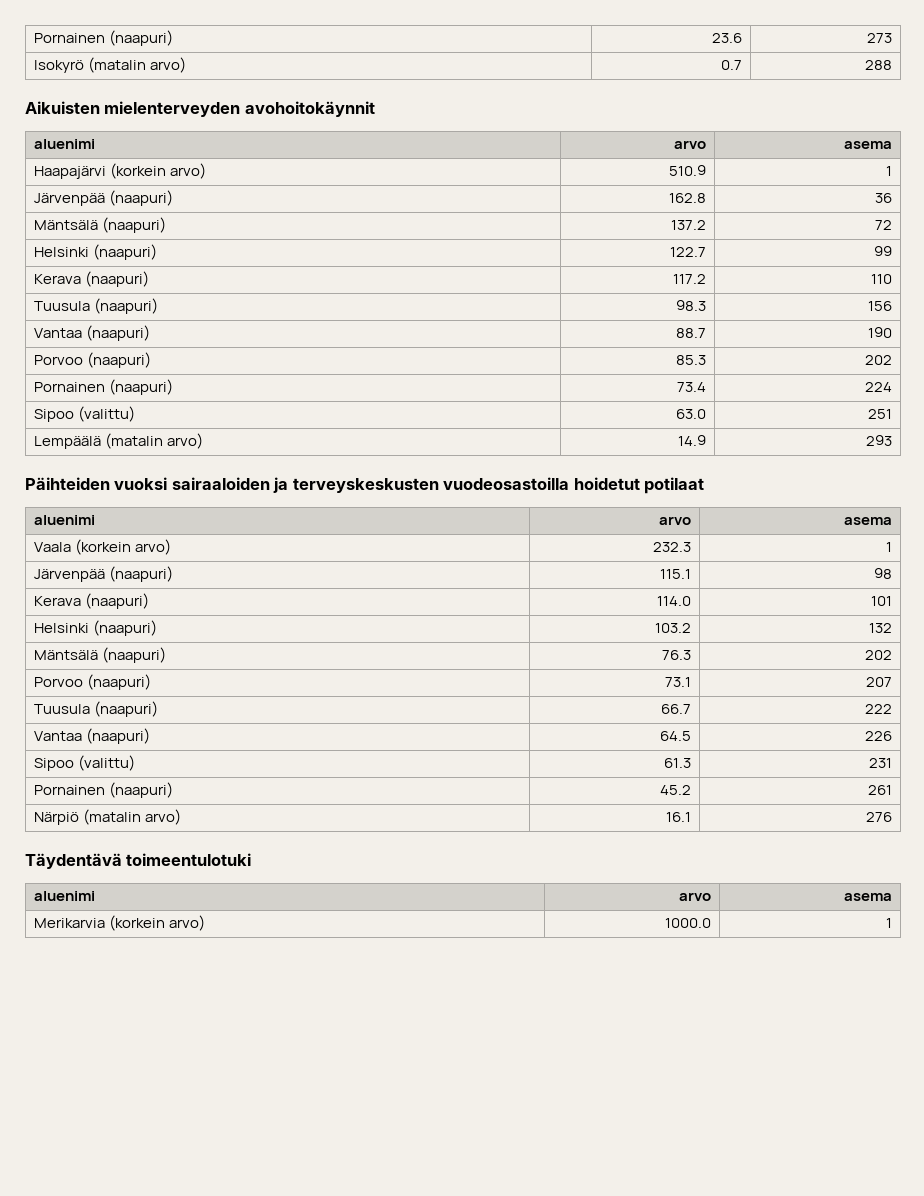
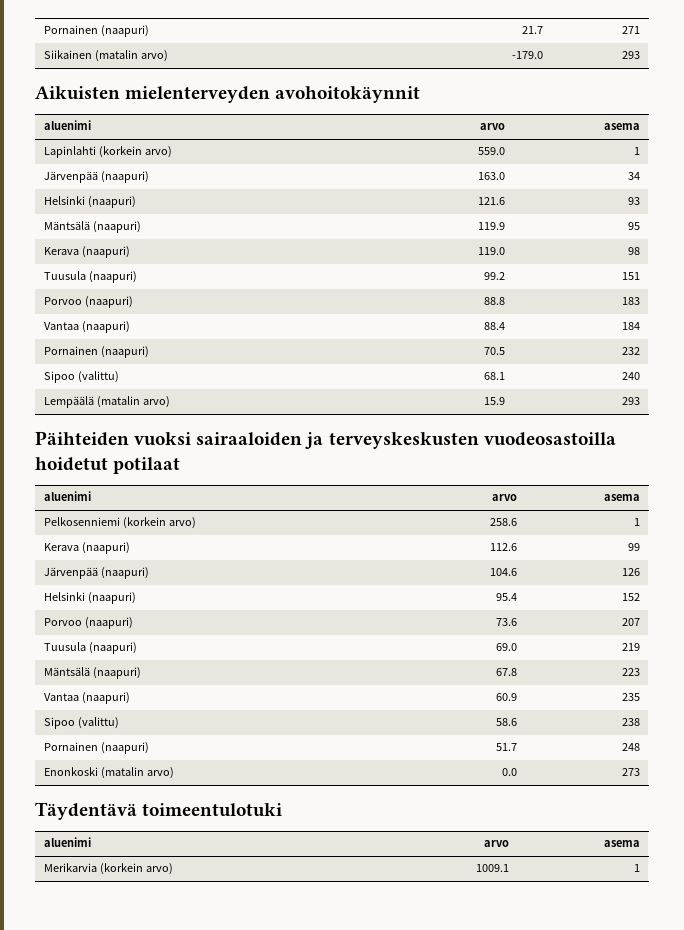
- Pornainen (naapuri) | 23.6 | 273
- Isokyrö (matalin arvo) | 0.7 | 288
+ Pornainen (naapuri) | 21.7 | 271
+ Siikainen (matalin arvo) | -179.0 | 293
- Haapajärvi (korkein arvo) | 510.9 | 1
- Järvenpää (naapuri) | 162.8 | 36
- Mäntsälä (naapuri) | 137.2 | 72
- Helsinki (naapuri) | 122.7 | 99
- Kerava (naapuri) | 117.2 | 110
- Tuusula (naapuri) | 98.3 | 156
- Vantaa (naapuri) | 88.7 | 190
- Porvoo (naapuri) | 85.3 | 202
- Pornainen (naapuri) | 73.4 | 224
- Sipoo (valittu) | 63.0 | 251
+ Lapinlahti (korkein arvo) | 559.0 | 1
+ Järvenpää (naapuri) | 163.0 | 34
+ Helsinki (naapuri) | 121.6 | 93
+ Mäntsälä (naapuri) | 119.9 | 95
+ Kerava (naapuri) | 119.0 | 98
+ Tuusula (naapuri) | 99.2 | 151
+ Porvoo (naapuri) | 88.8 | 183
+ Vantaa (naapuri) | 88.4 | 184
+ Pornainen (naapuri) | 70.5 | 232
+ Sipoo (valittu) | 68.1 | 240
- Lempäälä (matalin arvo) | 14.9 | 293
+ Lempäälä (matalin arvo) | 15.9 | 293
- Vaala (korkein arvo) | 232.3 | 1
- Järvenpää (naapuri) | 115.1 | 98
- Kerava (naapuri) | 114.0 | 101
- Helsinki (naapuri) | 103.2 | 132
- Mäntsälä (naapuri) | 76.3 | 202
- Porvoo (naapuri) | 73.1 | 207
+ Pelkosenniemi (korkein arvo) | 258.6 | 1
+ Kerava (naapuri) | 112.6 | 99
+ Järvenpää (naapuri) | 104.6 | 126
+ Helsinki (naapuri) | 95.4 | 152
+ Porvoo (naapuri) | 73.6 | 207
- Tuusula (naapuri) | 66.7 | 222
- Vantaa (naapuri) | 64.5 | 226
- Sipoo (valittu) | 61.3 | 231
- Pornainen (naapuri) | 45.2 | 261
- Närpiö (matalin arvo) | 16.1 | 276
+ Tuusula (naapuri) | 69.0 | 219
+ Mäntsälä (naapuri) | 67.8 | 223
+ Vantaa (naapuri) | 60.9 | 235
+ Sipoo (valittu) | 58.6 | 238
+ Pornainen (naapuri) | 51.7 | 248
+ Enonkoski (matalin arvo) | 0.0 | 273
- Merikarvia (korkein arvo) | 1000.0 | 1
+ Merikarvia (korkein arvo) | 1009.1 | 1

